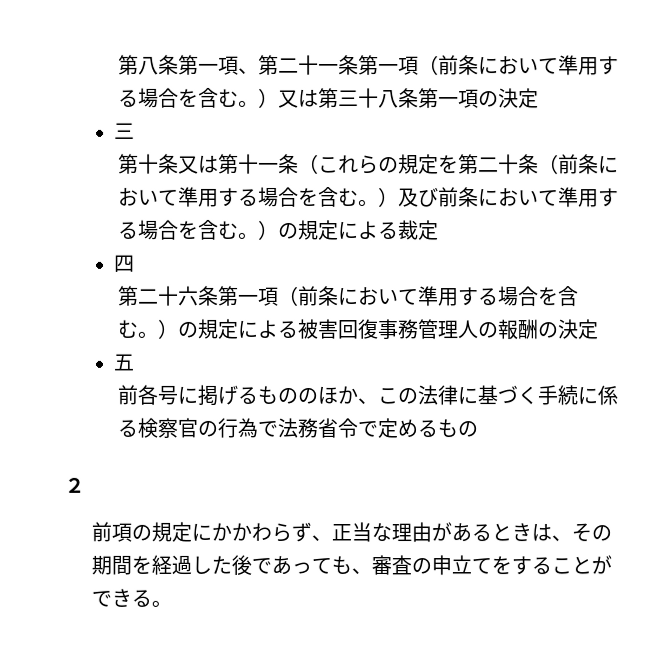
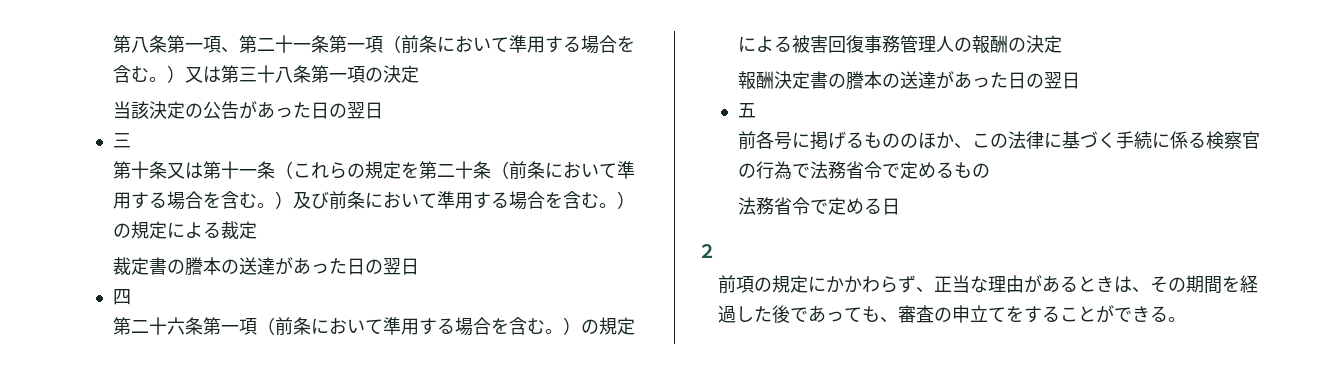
+ 当該決定の公告があった日の翌日
+ 裁定書の謄本の送達があった日の翌日
+ 報酬決定書の謄本の送達があった日の翌日
+ 法務省令で定める日

